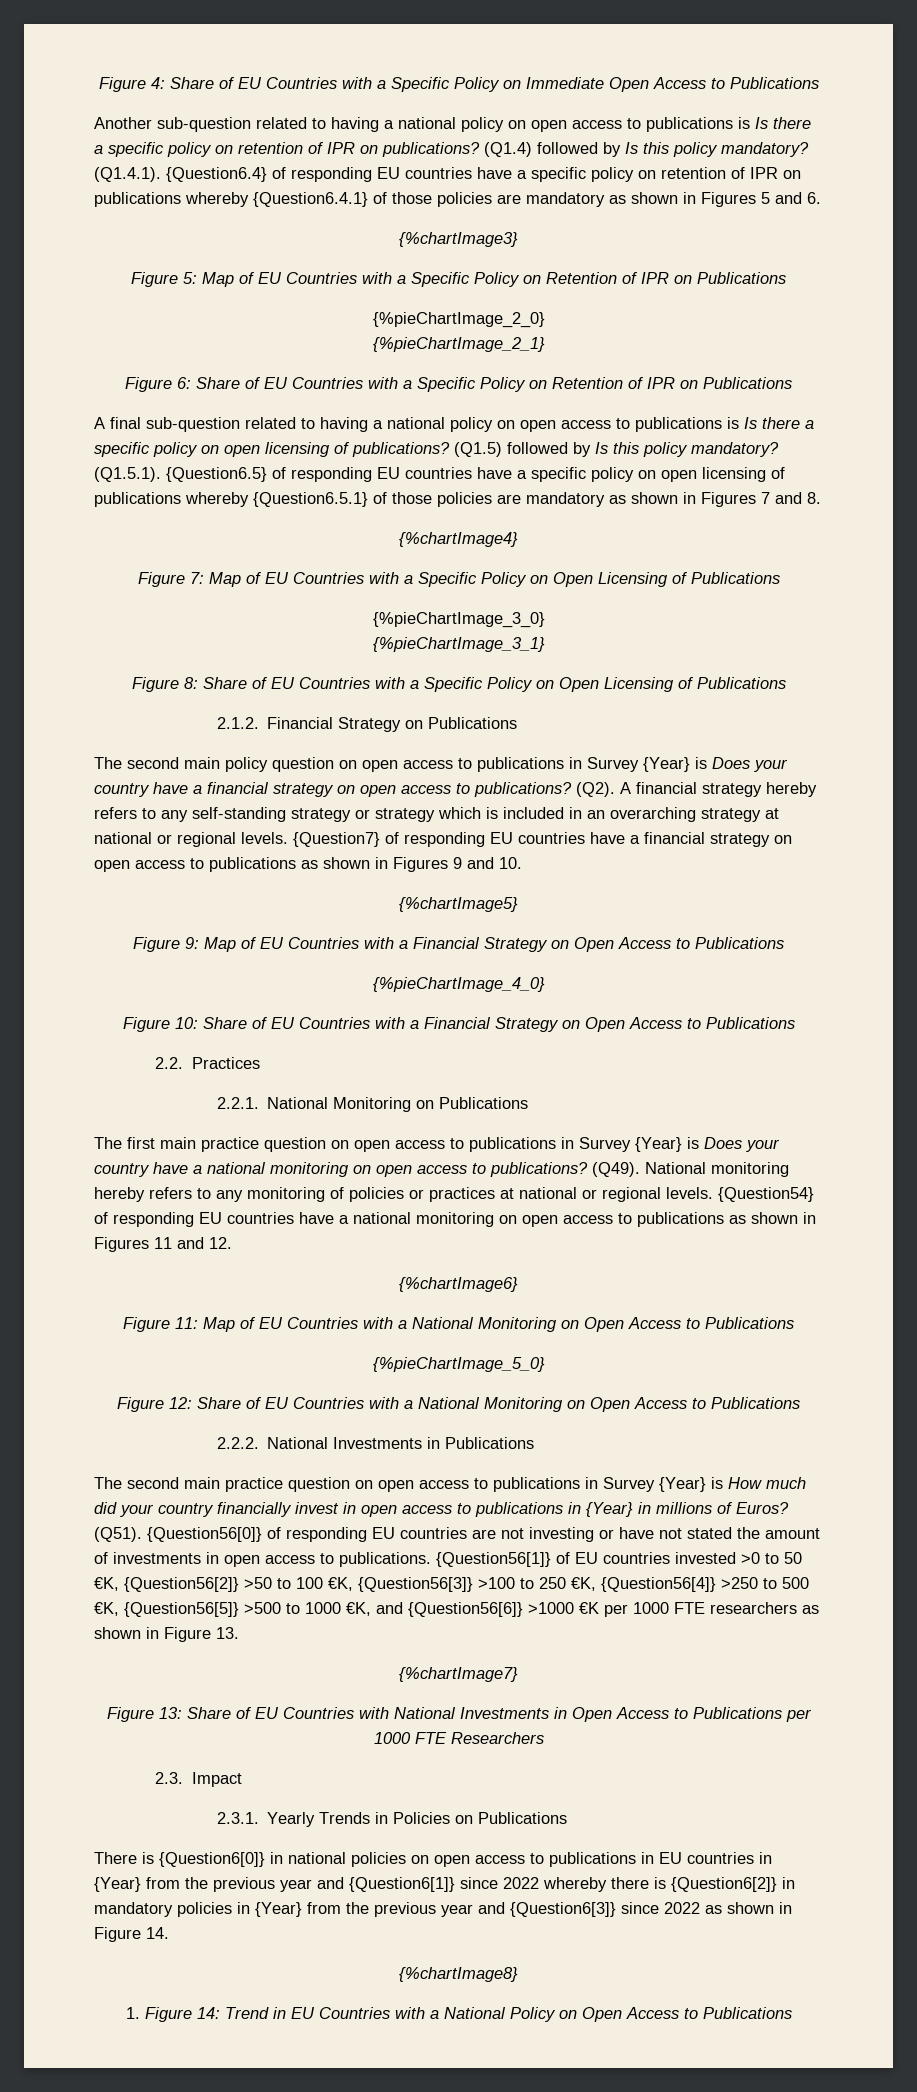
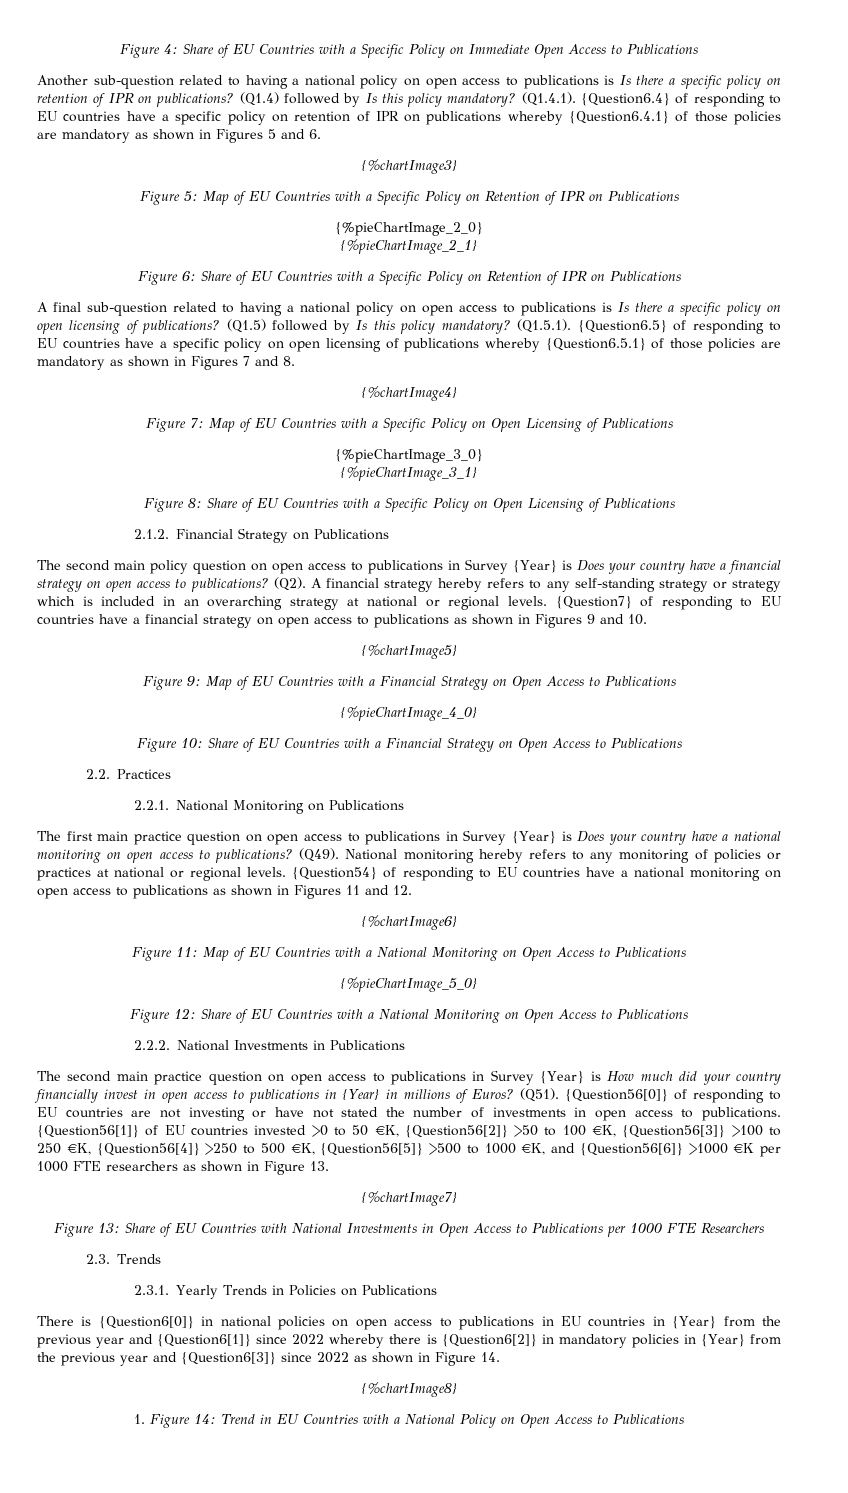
- (Q1.4.1). {Question6.4} of responding EU countries have a specific policy on retention of IPR on publications whereby {Question6.4.1} of those policies are mandatory as shown in Figures 5 and 6.
+ (Q1.4.1). {Question6.4} of responding to EU countries have a specific policy on retention of IPR on publications whereby {Question6.4.1} of those policies are mandatory as shown in Figures 5 and 6.
- (Q1.5.1). {Question6.5} of responding EU countries have a specific policy on open licensing of publications whereby {Question6.5.1} of those policies are mandatory as shown in Figures 7 and 8.
+ (Q1.5.1). {Question6.5} of responding to EU countries have a specific policy on open licensing of publications whereby {Question6.5.1} of those policies are mandatory as shown in Figures 7 and 8.
- {Question7} of responding EU countries have a financial strategy on open access to publications as shown in Figures 9 and 10.
+ {Question7} of responding to EU countries have a financial strategy on open access to publications as shown in Figures 9 and 10.
- {Question54} of responding EU countries have a national monitoring on open access to publications as shown in Figures 11 and 12.
+ {Question54} of responding to EU countries have a national monitoring on open access to publications as shown in Figures 11 and 12.
- {Question56[0]} of responding EU countries are not investing or have not stated the amount of investments in open access to publications.
+ {Question56[0]} of responding to EU countries are not investing or have not stated the number of investments in open access to publications.
- 2.3. Impact
+ 2.3. Trends

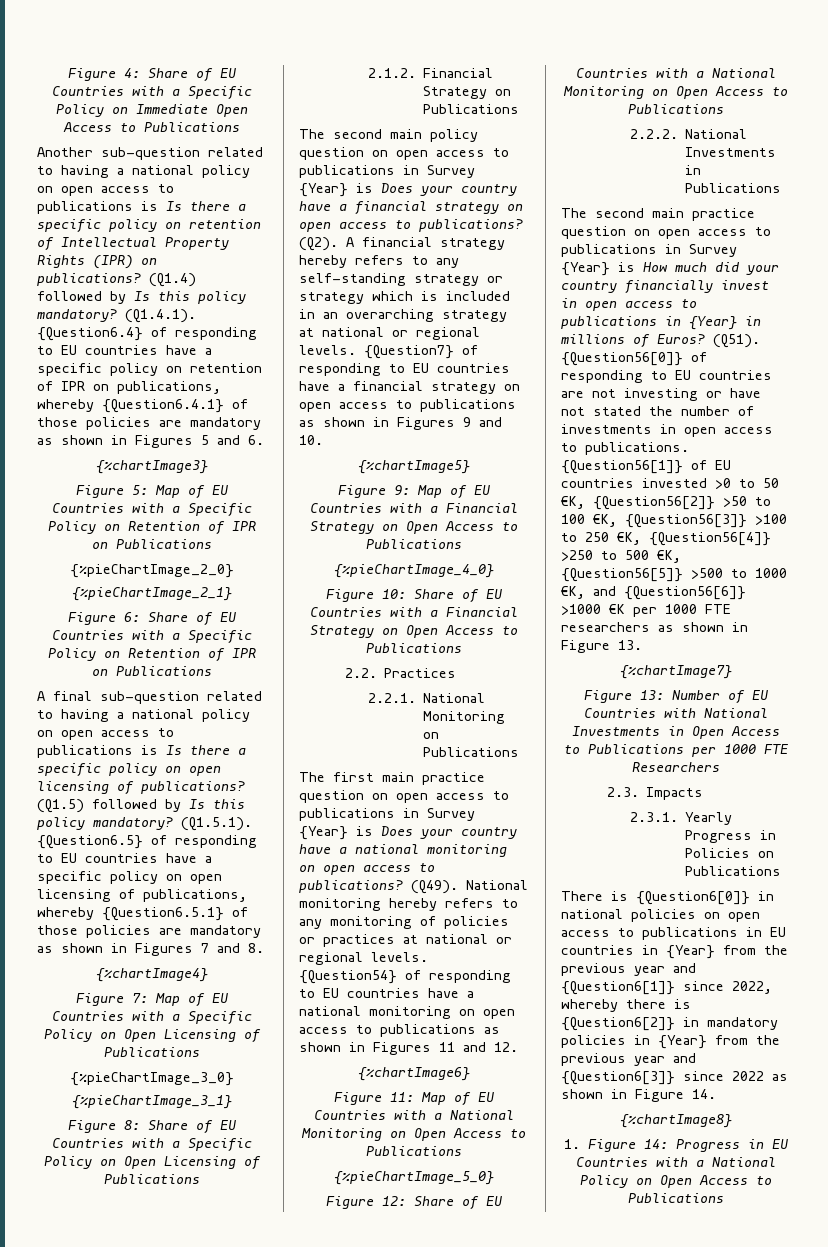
- Another sub-question related to having a national policy on open access to publications is Is there a specific policy on retention of IPR on publications?
+ Another sub-question related to having a national policy on open access to publications is Is there a specific policy on retention of Intellectual Property Rights (IPR) on publications?
- (Q1.4.1). {Question6.4} of responding to EU countries have a specific policy on retention of IPR on publications whereby {Question6.4.1} of those policies are mandatory as shown in Figures 5 and 6.
+ (Q1.4.1). {Question6.4} of responding to EU countries have a specific policy on retention of IPR on publications, whereby {Question6.4.1} of those policies are mandatory as shown in Figures 5 and 6.
- (Q1.5.1). {Question6.5} of responding to EU countries have a specific policy on open licensing of publications whereby {Question6.5.1} of those policies are mandatory as shown in Figures 7 and 8.
+ (Q1.5.1). {Question6.5} of responding to EU countries have a specific policy on open licensing of publications, whereby {Question6.5.1} of those policies are mandatory as shown in Figures 7 and 8.
- Figure 13: Share of EU Countries with National Investments in Open Access to Publications per 1000 FTE Researchers
+ Figure 13: Number of EU Countries with National Investments in Open Access to Publications per 1000 FTE Researchers
- 2.3. Trends
+ 2.3. Impacts
- 2.3.1. Yearly Trends in Policies on Publications
+ 2.3.1. Yearly Progress in Policies on Publications
- There is {Question6[0]} in national policies on open access to publications in EU countries in {Year} from the previous year and {Question6[1]} since 2022 whereby there is {Question6[2]} in mandatory policies in {Year} from the previous year and {Question6[3]} since 2022 as shown in Figure 14.
+ There is {Question6[0]} in national policies on open access to publications in EU countries in {Year} from the previous year and {Question6[1]} since 2022, whereby there is {Question6[2]} in mandatory policies in {Year} from the previous year and {Question6[3]} since 2022 as shown in Figure 14.
- 1. Figure 14: Trend in EU Countries with a National Policy on Open Access to Publications
+ 1. Figure 14: Progress in EU Countries with a National Policy on Open Access to Publications

